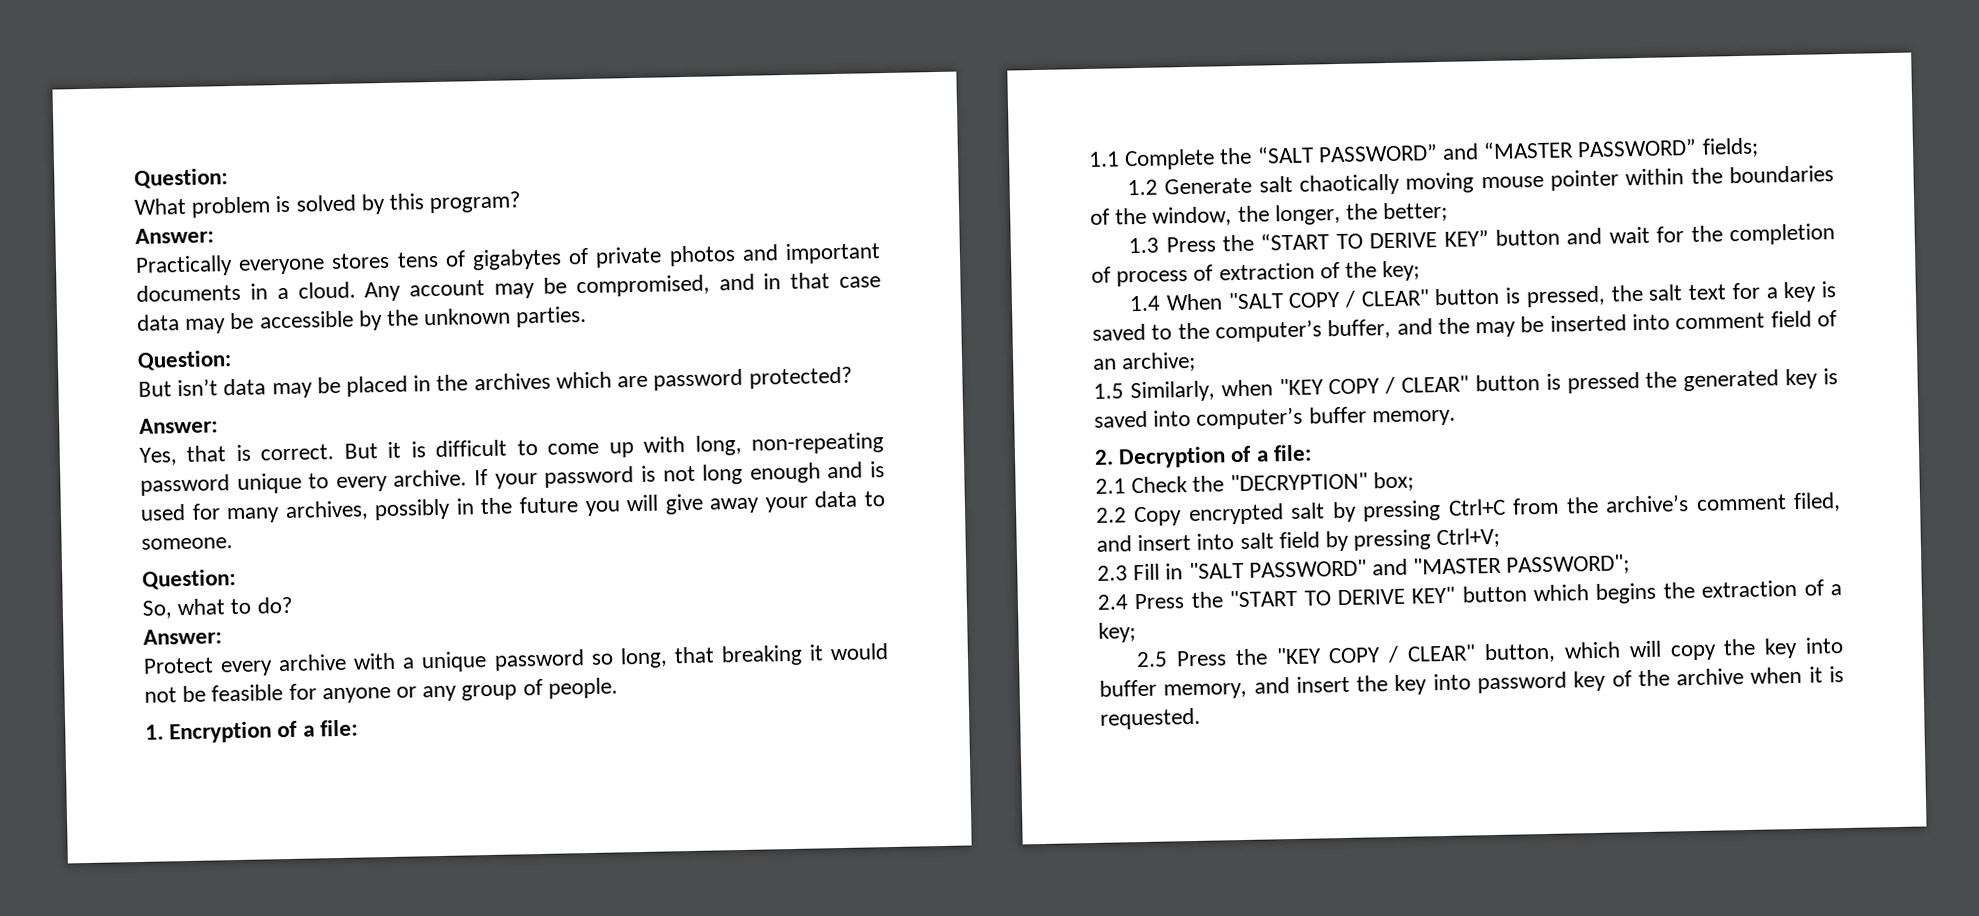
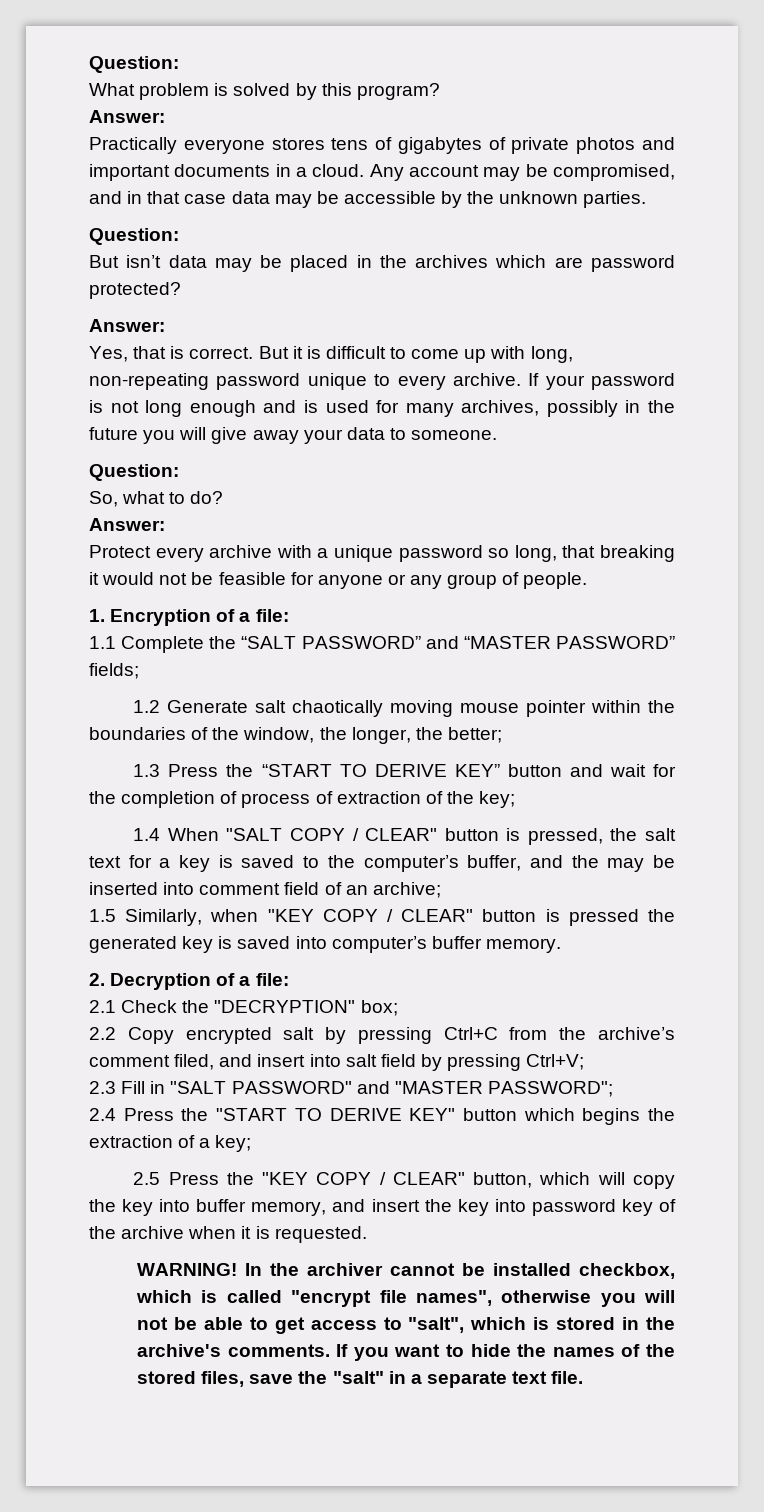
+ WARNING! In the archiver cannot be installed checkbox, which is called "encrypt file names", otherwise you will not be able to get access to "salt", which is stored in the archive's comments. If you want to hide the names of the stored files, save the "salt" in a separate text file.

